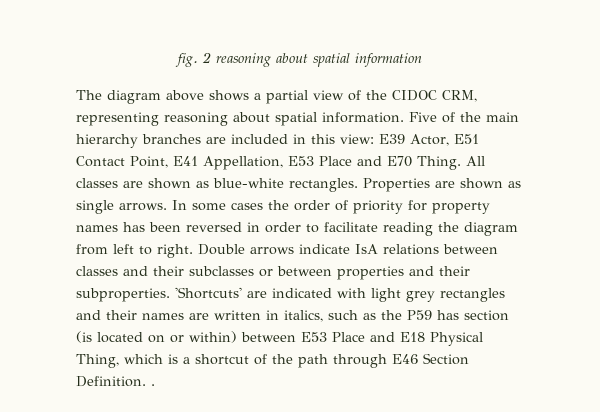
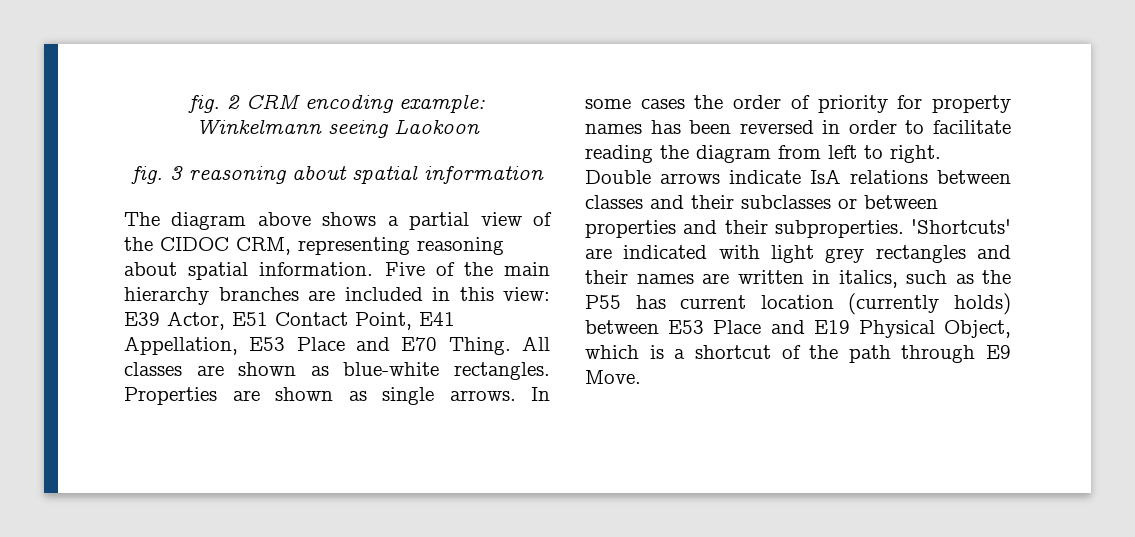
- fig. 2 reasoning about spatial information
+ fig. 2 CRM encoding example: Winkelmann seeing Laokoon
+ fig. 3 reasoning about spatial information
- 'Shortcuts' are indicated with light grey rectangles and their names are written in italics, such as the P59 has section (is located on or within) between E53 Place and E18 Physical Thing, which is a shortcut of the path through E46 Section Definition. .
+ 'Shortcuts' are indicated with light grey rectangles and their names are written in italics, such as the P55 has current location (currently holds) between E53 Place and E19 Physical Object, which is a shortcut of the path through E9 Move.

